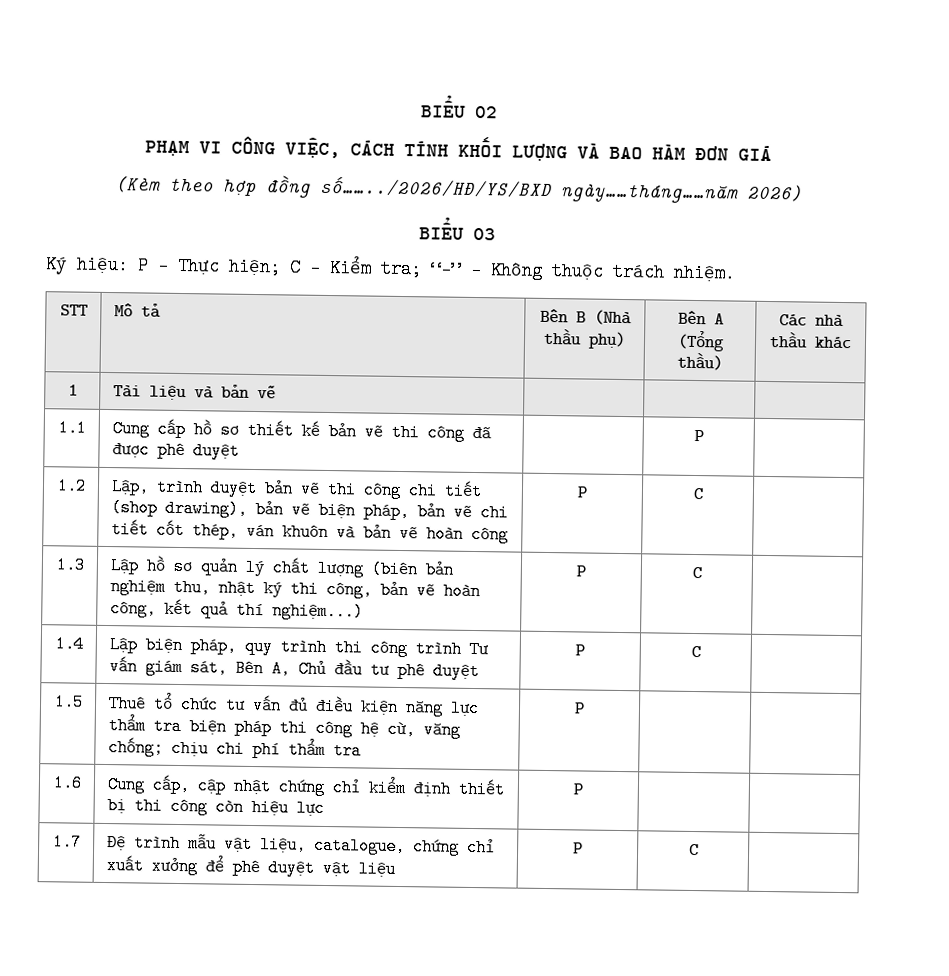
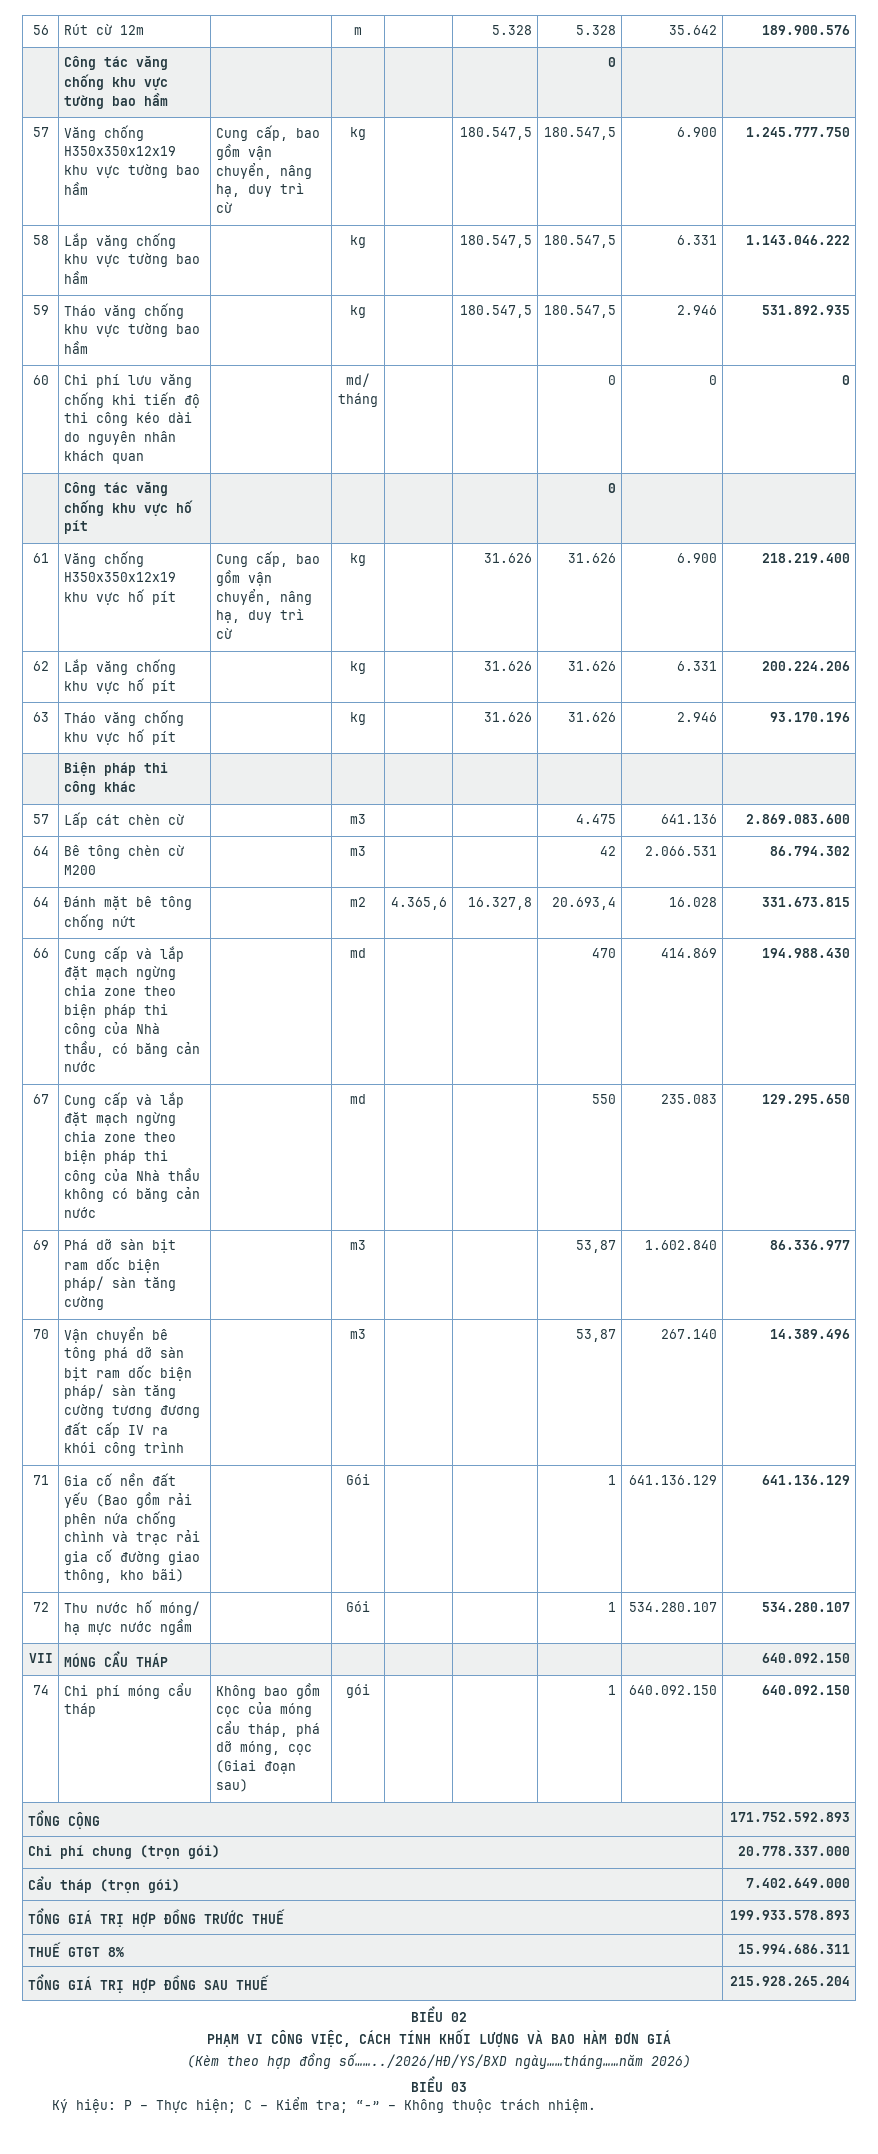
+ 56 | Rút cừ 12m | | m | | 5.328 | 5.328 | 35.642 | 189.900.576
+ | Công tác văng chống khu vực tường bao hầm | | | | | 0 | |
+ 57 | Văng chống H350x350x12x19 khu vực tường bao hầm | Cung cấp, bao gồm vận chuyển, nâng hạ, duy trì cừ | kg | | 180.547,5 | 180.547,5 | 6.900 | 1.245.777.750
+ 58 | Lắp văng chống khu vực tường bao hầm | | kg | | 180.547,5 | 180.547,5 | 6.331 | 1.143.046.222
+ 59 | Tháo văng chống khu vực tường bao hầm | | kg | | 180.547,5 | 180.547,5 | 2.946 | 531.892.935
+ 60 | Chi phí lưu văng chống khi tiến độ thi công kéo dài do nguyên nhân khách quan | | md/ tháng | | | 0 | 0 | 0
+ | Công tác văng chống khu vực hố pít | | | | | 0 | |
+ 61 | Văng chống H350x350x12x19 khu vực hố pít | Cung cấp, bao gồm vận chuyển, nâng hạ, duy trì cừ | kg | | 31.626 | 31.626 | 6.900 | 218.219.400
+ 62 | Lắp văng chống khu vực hố pít | | kg | | 31.626 | 31.626 | 6.331 | 200.224.206
+ 63 | Tháo văng chống khu vực hố pít | | kg | | 31.626 | 31.626 | 2.946 | 93.170.196
+ | Biện pháp thi công khác | | | | | | |
+ 57 | Lấp cát chèn cừ | | m3 | | | 4.475 | 641.136 | 2.869.083.600
+ 64 | Bê tông chèn cừ M200 | | m3 | | | 42 | 2.066.531 | 86.794.302
+ 64 | Đánh mặt bê tông chống nứt | | m2 | 4.365,6 | 16.327,8 | 20.693,4 | 16.028 | 331.673.815
+ 66 | Cung cấp và lắp đặt mạch ngừng chia zone theo biện pháp thi công của Nhà thầu, có băng cản nước | | md | | | 470 | 414.869 | 194.988.430
+ 67 | Cung cấp và lắp đặt mạch ngừng chia zone theo biện pháp thi công của Nhà thầu không có băng cản nước | | md | | | 550 | 235.083 | 129.295.650
+ 69 | Phá dỡ sàn bịt ram dốc biện pháp/ sàn tăng cường | | m3 | | | 53,87 | 1.602.840 | 86.336.977
+ 70 | Vận chuyển bê tông phá dỡ sàn bịt ram dốc biện pháp/ sàn tăng cường tương đương đất cấp IV ra khói công trình | | m3 | | | 53,87 | 267.140 | 14.389.496
+ 71 | Gia cố nền đất yếu (Bao gồm rải phên nứa chống chình và trạc rải gia cố đường giao thông, kho bãi) | | Gói | | | 1 | 641.136.129 | 641.136.129
+ 72 | Thu nước hố móng/ hạ mực nước ngầm | | Gói | | | 1 | 534.280.107 | 534.280.107
+ VII | MÓNG CẨU THÁP | | | | | | | 640.092.150
+ 74 | Chi phí móng cẩu tháp | Không bao gồm cọc của móng cẩu tháp, phá dỡ móng, cọc (Giai đoạn sau) | gói | | | 1 | 640.092.150 | 640.092.150
+ TỔNG CỘNG | 171.752.592.893
+ Chi phí chung (trọn gói) | 20.778.337.000
+ Cẩu tháp (trọn gói) | 7.402.649.000
+ TỔNG GIÁ TRỊ HỢP ĐỒNG TRƯỚC THUẾ | 199.933.578.893
+ THUẾ GTGT 8% | 15.994.686.311
+ TỔNG GIÁ TRỊ HỢP ĐỒNG SAU THUẾ | 215.928.265.204
- STT | Mô tả | Bên B (Nhà thầu phụ) | Bên A (Tổng thầu) | Các nhà thầu khác
- 1 | Tài liệu và bản vẽ | | |
- 1.1 | Cung cấp hồ sơ thiết kế bản vẽ thi công đã được phê duyệt | | P |
- 1.2 | Lập, trình duyệt bản vẽ thi công chi tiết (shop drawing), bản vẽ biện pháp, bản vẽ chi tiết cốt thép, ván khuôn và bản vẽ hoàn công | P | C |
- 1.3 | Lập hồ sơ quản lý chất lượng (biên bản nghiệm thu, nhật ký thi công, bản vẽ hoàn công, kết quả thí nghiệm...) | P | C |
- 1.4 | Lập biện pháp, quy trình thi công trình Tư vấn giám sát, Bên A, Chủ đầu tư phê duyệt | P | C |
- 1.5 | Thuê tổ chức tư vấn đủ điều kiện năng lực thẩm tra biện pháp thi công hệ cừ, văng chống; chịu chi phí thẩm tra | P | |
- 1.6 | Cung cấp, cập nhật chứng chỉ kiểm định thiết bị thi công còn hiệu lực | P | |
- 1.7 | Đệ trình mẫu vật liệu, catalogue, chứng chỉ xuất xưởng để phê duyệt vật liệu | P | C |

